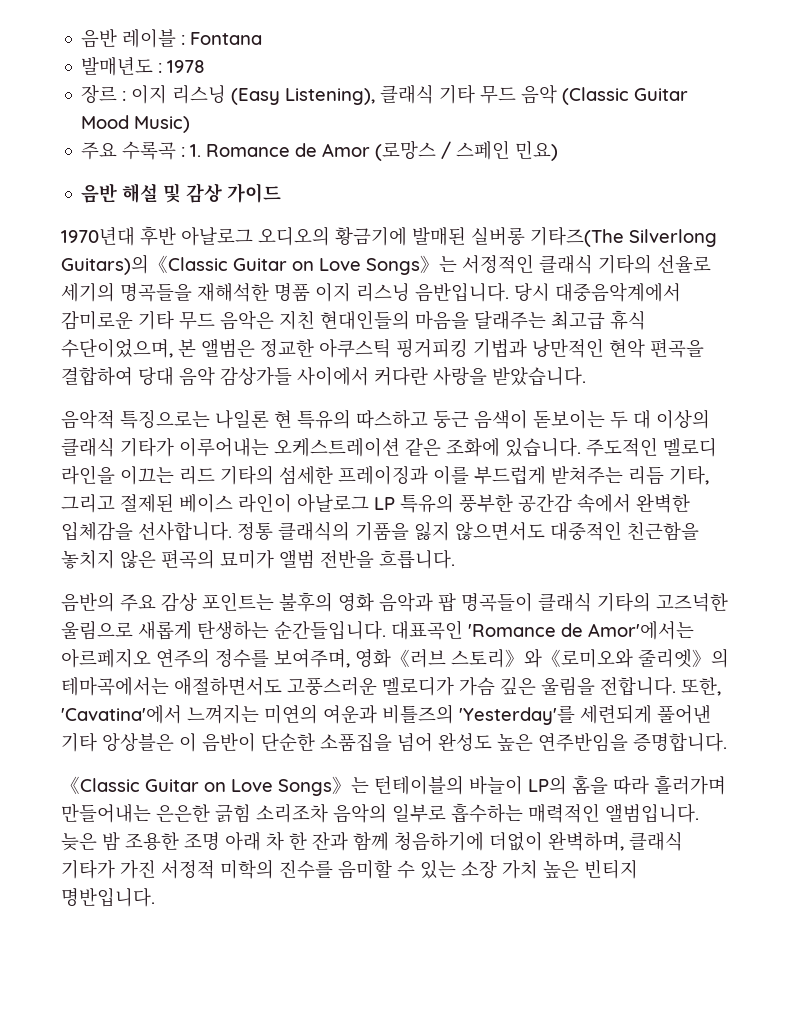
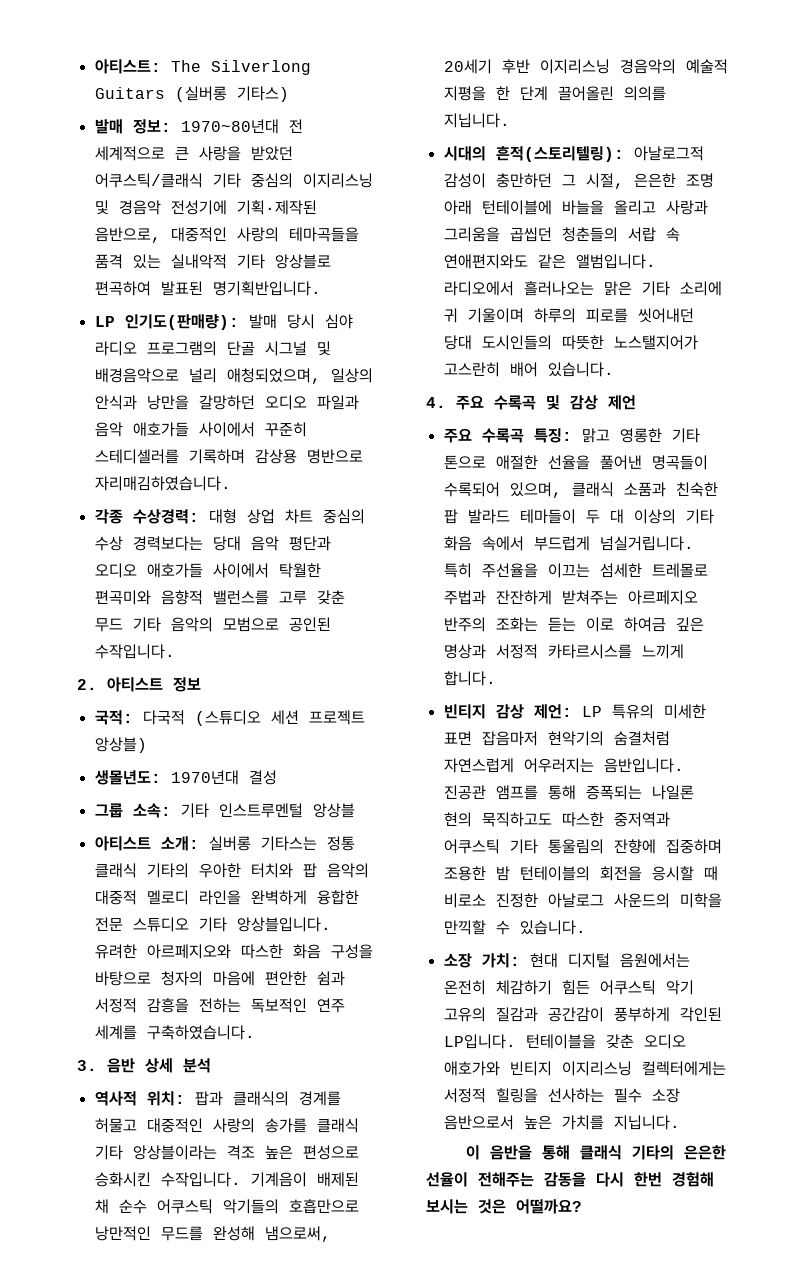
- 음반 레이블 : Fontana
- 발매년도 : 1978
- 장르 : 이지 리스닝 (Easy Listening), 클래식 기타 무드 음악 (Classic Guitar Mood Music)
- 주요 수록곡 : 1. Romance de Amor (로망스 / 스페인 민요)
- 음반 해설 및 감상 가이드
- 1970년대 후반 아날로그 오디오의 황금기에 발매된 실버롱 기타즈(The Silverlong Guitars)의《Classic Guitar on Love Songs》는 서정적인 클래식 기타의 선율로 세기의 명곡들을 재해석한 명품 이지 리스닝 음반입니다. 당시 대중음악계에서 감미로운 기타 무드 음악은 지친 현대인들의 마음을 달래주는 최고급 휴식 수단이었으며, 본 앨범은 정교한 아쿠스틱 핑거피킹 기법과 낭만적인 현악 편곡을 결합하여 당대 음악 감상가들 사이에서 커다란 사랑을 받았습니다.
- 음악적 특징으로는 나일론 현 특유의 따스하고 둥근 음색이 돋보이는 두 대 이상의 클래식 기타가 이루어내는 오케스트레이션 같은 조화에 있습니다. 주도적인 멜로디 라인을 이끄는 리드 기타의 섬세한 프레이징과 이를 부드럽게 받쳐주는 리듬 기타, 그리고 절제된 베이스 라인이 아날로그 LP 특유의 풍부한 공간감 속에서 완벽한 입체감을 선사합니다. 정통 클래식의 기품을 잃지 않으면서도 대중적인 친근함을 놓치지 않은 편곡의 묘미가 앨범 전반을 흐릅니다.
- 음반의 주요 감상 포인트는 불후의 영화 음악과 팝 명곡들이 클래식 기타의 고즈넉한 울림으로 새롭게 탄생하는 순간들입니다. 대표곡인 'Romance de Amor'에서는 아르페지오 연주의 정수를 보여주며, 영화《러브 스토리》와《로미오와 줄리엣》의 테마곡에서는 애절하면서도 고풍스러운 멜로디가 가슴 깊은 울림을 전합니다. 또한, 'Cavatina'에서 느껴지는 미연의 여운과 비틀즈의 'Yesterday'를 세련되게 풀어낸 기타 앙상블은 이 음반이 단순한 소품집을 넘어 완성도 높은 연주반임을 증명합니다.
- 《Classic Guitar on Love Songs》는 턴테이블의 바늘이 LP의 홈을 따라 흘러가며 만들어내는 은은한 긁힘 소리조차 음악의 일부로 흡수하는 매력적인 앨범입니다. 늦은 밤 조용한 조명 아래 차 한 잔과 함께 청음하기에 더없이 완벽하며, 클래식 기타가 가진 서정적 미학의 진수를 음미할 수 있는 소장 가치 높은 빈티지 명반입니다.
+ 아티스트: The Silverlong Guitars (실버롱 기타스)
+ 발매 정보: 1970~80년대 전 세계적으로 큰 사랑을 받았던 어쿠스틱/클래식 기타 중심의 이지리스닝 및 경음악 전성기에 기획·제작된 음반으로, 대중적인 사랑의 테마곡들을 품격 있는 실내악적 기타 앙상블로 편곡하여 발표된 명기획반입니다.
+ LP 인기도(판매량): 발매 당시 심야 라디오 프로그램의 단골 시그널 및 배경음악으로 널리 애청되었으며, 일상의 안식과 낭만을 갈망하던 오디오 파일과 음악 애호가들 사이에서 꾸준히 스테디셀러를 기록하며 감상용 명반으로 자리매김하였습니다.
+ 각종 수상경력: 대형 상업 차트 중심의 수상 경력보다는 당대 음악 평단과 오디오 애호가들 사이에서 탁월한 편곡미와 음향적 밸런스를 고루 갖춘 무드 기타 음악의 모범으로 공인된 수작입니다.
+ 2. 아티스트 정보
+ 국적: 다국적 (스튜디오 세션 프로젝트 앙상블)
+ 생몰년도: 1970년대 결성
+ 그룹 소속: 기타 인스트루멘털 앙상블
+ 아티스트 소개: 실버롱 기타스는 정통 클래식 기타의 우아한 터치와 팝 음악의 대중적 멜로디 라인을 완벽하게 융합한 전문 스튜디오 기타 앙상블입니다. 유려한 아르페지오와 따스한 화음 구성을 바탕으로 청자의 마음에 편안한 쉼과 서정적 감흥을 전하는 독보적인 연주 세계를 구축하였습니다.
+ 3. 음반 상세 분석
+ 역사적 위치: 팝과 클래식의 경계를 허물고 대중적인 사랑의 송가를 클래식 기타 앙상블이라는 격조 높은 편성으로 승화시킨 수작입니다. 기계음이 배제된 채 순수 어쿠스틱 악기들의 호흡만으로 낭만적인 무드를 완성해 냄으로써, 20세기 후반 이지리스닝 경음악의 예술적 지평을 한 단계 끌어올린 의의를 지닙니다.
+ 시대의 흔적(스토리텔링): 아날로그적 감성이 충만하던 그 시절, 은은한 조명 아래 턴테이블에 바늘을 올리고 사랑과 그리움을 곱씹던 청춘들의 서랍 속 연애편지와도 같은 앨범입니다. 라디오에서 흘러나오는 맑은 기타 소리에 귀 기울이며 하루의 피로를 씻어내던 당대 도시인들의 따뜻한 노스탤지어가 고스란히 배어 있습니다.
+ 4. 주요 수록곡 및 감상 제언
+ 주요 수록곡 특징: 맑고 영롱한 기타 톤으로 애절한 선율을 풀어낸 명곡들이 수록되어 있으며, 클래식 소품과 친숙한 팝 발라드 테마들이 두 대 이상의 기타 화음 속에서 부드럽게 넘실거립니다. 특히 주선율을 이끄는 섬세한 트레몰로 주법과 잔잔하게 받쳐주는 아르페지오 반주의 조화는 듣는 이로 하여금 깊은 명상과 서정적 카타르시스를 느끼게 합니다.
+ 빈티지 감상 제언: LP 특유의 미세한 표면 잡음마저 현악기의 숨결처럼 자연스럽게 어우러지는 음반입니다. 진공관 앰프를 통해 증폭되는 나일론 현의 묵직하고도 따스한 중저역과 어쿠스틱 기타 통울림의 잔향에 집중하며 조용한 밤 턴테이블의 회전을 응시할 때 비로소 진정한 아날로그 사운드의 미학을 만끽할 수 있습니다.
+ 소장 가치: 현대 디지털 음원에서는 온전히 체감하기 힘든 어쿠스틱 악기 고유의 질감과 공간감이 풍부하게 각인된 LP입니다. 턴테이블을 갖춘 오디오 애호가와 빈티지 이지리스닝 컬렉터에게는 서정적 힐링을 선사하는 필수 소장 음반으로서 높은 가치를 지닙니다.
+ 이 음반을 통해 클래식 기타의 은은한 선율이 전해주는 감동을 다시 한번 경험해 보시는 것은 어떨까요?

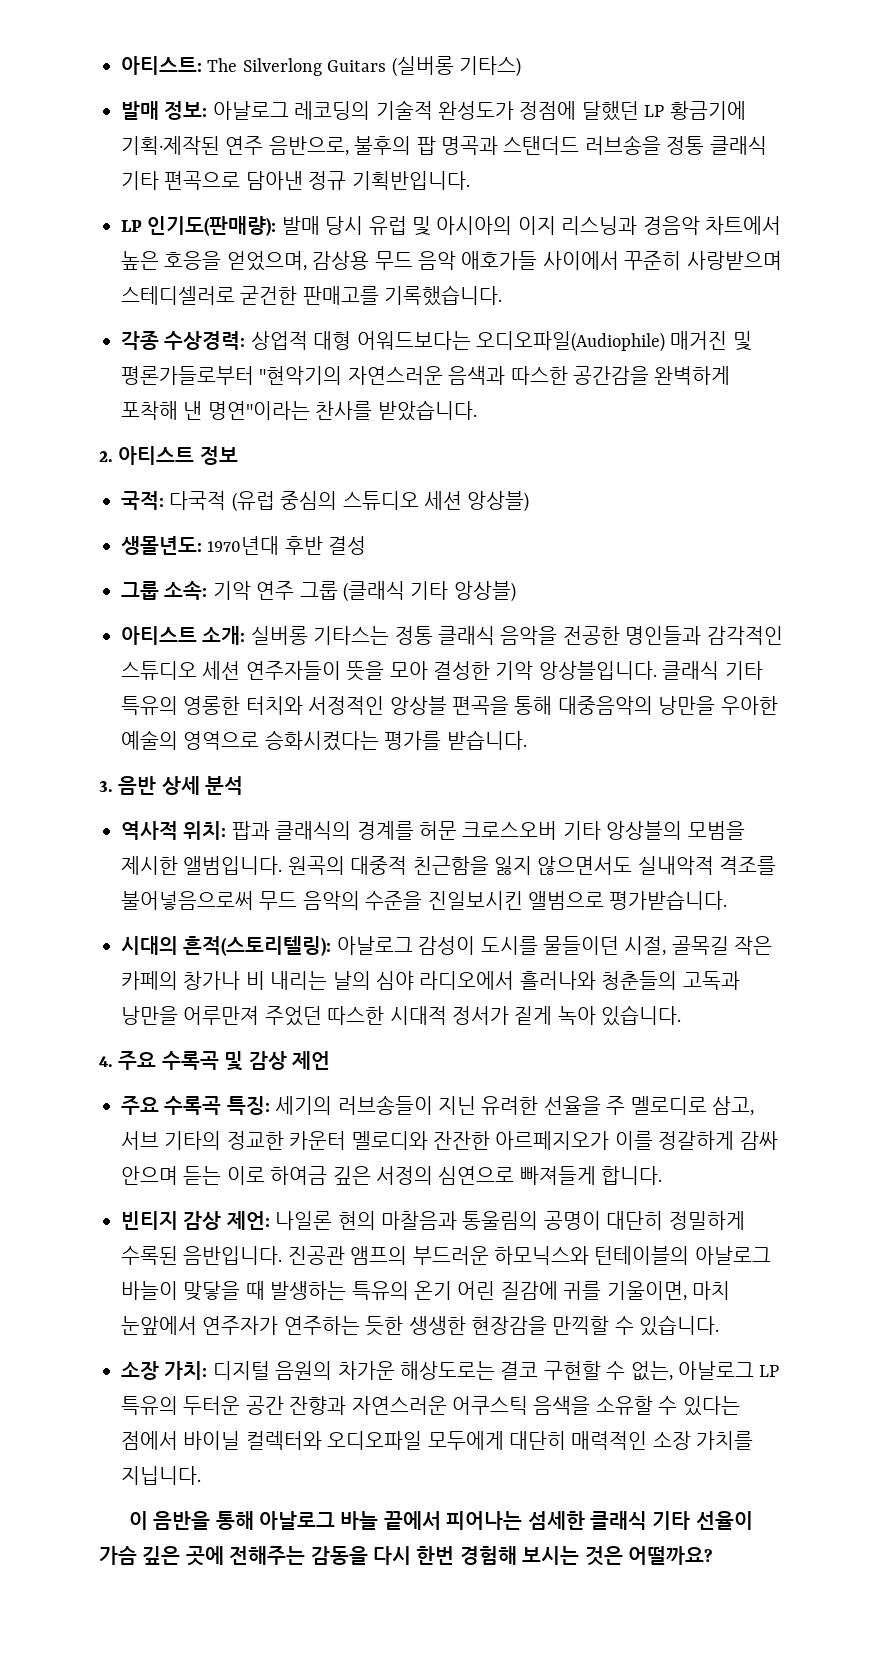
- 발매 정보: 1970~80년대 전 세계적으로 큰 사랑을 받았던 어쿠스틱/클래식 기타 중심의 이지리스닝 및 경음악 전성기에 기획·제작된 음반으로, 대중적인 사랑의 테마곡들을 품격 있는 실내악적 기타 앙상블로 편곡하여 발표된 명기획반입니다.
- LP 인기도(판매량): 발매 당시 심야 라디오 프로그램의 단골 시그널 및 배경음악으로 널리 애청되었으며, 일상의 안식과 낭만을 갈망하던 오디오 파일과 음악 애호가들 사이에서 꾸준히 스테디셀러를 기록하며 감상용 명반으로 자리매김하였습니다.
- 각종 수상경력: 대형 상업 차트 중심의 수상 경력보다는 당대 음악 평단과 오디오 애호가들 사이에서 탁월한 편곡미와 음향적 밸런스를 고루 갖춘 무드 기타 음악의 모범으로 공인된 수작입니다.
+ 발매 정보: 아날로그 레코딩의 기술적 완성도가 정점에 달했던 LP 황금기에 기획·제작된 연주 음반으로, 불후의 팝 명곡과 스탠더드 러브송을 정통 클래식 기타 편곡으로 담아낸 정규 기획반입니다.
+ LP 인기도(판매량): 발매 당시 유럽 및 아시아의 이지 리스닝과 경음악 차트에서 높은 호응을 얻었으며, 감상용 무드 음악 애호가들 사이에서 꾸준히 사랑받으며 스테디셀러로 굳건한 판매고를 기록했습니다.
+ 각종 수상경력: 상업적 대형 어워드보다는 오디오파일(Audiophile) 매거진 및 평론가들로부터 "현악기의 자연스러운 음색과 따스한 공간감을 완벽하게 포착해 낸 명연"이라는 찬사를 받았습니다.
- 국적: 다국적 (스튜디오 세션 프로젝트 앙상블)
+ 국적: 다국적 (유럽 중심의 스튜디오 세션 앙상블)
- 생몰년도: 1970년대 결성
+ 생몰년도: 1970년대 후반 결성
- 그룹 소속: 기타 인스트루멘털 앙상블
+ 그룹 소속: 기악 연주 그룹 (클래식 기타 앙상블)
- 아티스트 소개: 실버롱 기타스는 정통 클래식 기타의 우아한 터치와 팝 음악의 대중적 멜로디 라인을 완벽하게 융합한 전문 스튜디오 기타 앙상블입니다. 유려한 아르페지오와 따스한 화음 구성을 바탕으로 청자의 마음에 편안한 쉼과 서정적 감흥을 전하는 독보적인 연주 세계를 구축하였습니다.
+ 아티스트 소개: 실버롱 기타스는 정통 클래식 음악을 전공한 명인들과 감각적인 스튜디오 세션 연주자들이 뜻을 모아 결성한 기악 앙상블입니다. 클래식 기타 특유의 영롱한 터치와 서정적인 앙상블 편곡을 통해 대중음악의 낭만을 우아한 예술의 영역으로 승화시켰다는 평가를 받습니다.
- 역사적 위치: 팝과 클래식의 경계를 허물고 대중적인 사랑의 송가를 클래식 기타 앙상블이라는 격조 높은 편성으로 승화시킨 수작입니다. 기계음이 배제된 채 순수 어쿠스틱 악기들의 호흡만으로 낭만적인 무드를 완성해 냄으로써, 20세기 후반 이지리스닝 경음악의 예술적 지평을 한 단계 끌어올린 의의를 지닙니다.
- 시대의 흔적(스토리텔링): 아날로그적 감성이 충만하던 그 시절, 은은한 조명 아래 턴테이블에 바늘을 올리고 사랑과 그리움을 곱씹던 청춘들의 서랍 속 연애편지와도 같은 앨범입니다. 라디오에서 흘러나오는 맑은 기타 소리에 귀 기울이며 하루의 피로를 씻어내던 당대 도시인들의 따뜻한 노스탤지어가 고스란히 배어 있습니다.
+ 역사적 위치: 팝과 클래식의 경계를 허문 크로스오버 기타 앙상블의 모범을 제시한 앨범입니다. 원곡의 대중적 친근함을 잃지 않으면서도 실내악적 격조를 불어넣음으로써 무드 음악의 수준을 진일보시킨 앨범으로 평가받습니다.
+ 시대의 흔적(스토리텔링): 아날로그 감성이 도시를 물들이던 시절, 골목길 작은 카페의 창가나 비 내리는 날의 심야 라디오에서 흘러나와 청춘들의 고독과 낭만을 어루만져 주었던 따스한 시대적 정서가 짙게 녹아 있습니다.
- 주요 수록곡 특징: 맑고 영롱한 기타 톤으로 애절한 선율을 풀어낸 명곡들이 수록되어 있으며, 클래식 소품과 친숙한 팝 발라드 테마들이 두 대 이상의 기타 화음 속에서 부드럽게 넘실거립니다. 특히 주선율을 이끄는 섬세한 트레몰로 주법과 잔잔하게 받쳐주는 아르페지오 반주의 조화는 듣는 이로 하여금 깊은 명상과 서정적 카타르시스를 느끼게 합니다.
- 빈티지 감상 제언: LP 특유의 미세한 표면 잡음마저 현악기의 숨결처럼 자연스럽게 어우러지는 음반입니다. 진공관 앰프를 통해 증폭되는 나일론 현의 묵직하고도 따스한 중저역과 어쿠스틱 기타 통울림의 잔향에 집중하며 조용한 밤 턴테이블의 회전을 응시할 때 비로소 진정한 아날로그 사운드의 미학을 만끽할 수 있습니다.
+ 주요 수록곡 특징: 세기의 러브송들이 지닌 유려한 선율을 주 멜로디로 삼고, 서브 기타의 정교한 카운터 멜로디와 잔잔한 아르페지오가 이를 정갈하게 감싸 안으며 듣는 이로 하여금 깊은 서정의 심연으로 빠져들게 합니다.
+ 빈티지 감상 제언: 나일론 현의 마찰음과 통울림의 공명이 대단히 정밀하게 수록된 음반입니다. 진공관 앰프의 부드러운 하모닉스와 턴테이블의 아날로그 바늘이 맞닿을 때 발생하는 특유의 온기 어린 질감에 귀를 기울이면, 마치 눈앞에서 연주자가 연주하는 듯한 생생한 현장감을 만끽할 수 있습니다.
- 소장 가치: 현대 디지털 음원에서는 온전히 체감하기 힘든 어쿠스틱 악기 고유의 질감과 공간감이 풍부하게 각인된 LP입니다. 턴테이블을 갖춘 오디오 애호가와 빈티지 이지리스닝 컬렉터에게는 서정적 힐링을 선사하는 필수 소장 음반으로서 높은 가치를 지닙니다.
+ 소장 가치: 디지털 음원의 차가운 해상도로는 결코 구현할 수 없는, 아날로그 LP 특유의 두터운 공간 잔향과 자연스러운 어쿠스틱 음색을 소유할 수 있다는 점에서 바이닐 컬렉터와 오디오파일 모두에게 대단히 매력적인 소장 가치를 지닙니다.
- 이 음반을 통해 클래식 기타의 은은한 선율이 전해주는 감동을 다시 한번 경험해 보시는 것은 어떨까요?
+ 이 음반을 통해 아날로그 바늘 끝에서 피어나는 섬세한 클래식 기타 선율이 가슴 깊은 곳에 전해주는 감동을 다시 한번 경험해 보시는 것은 어떨까요?

